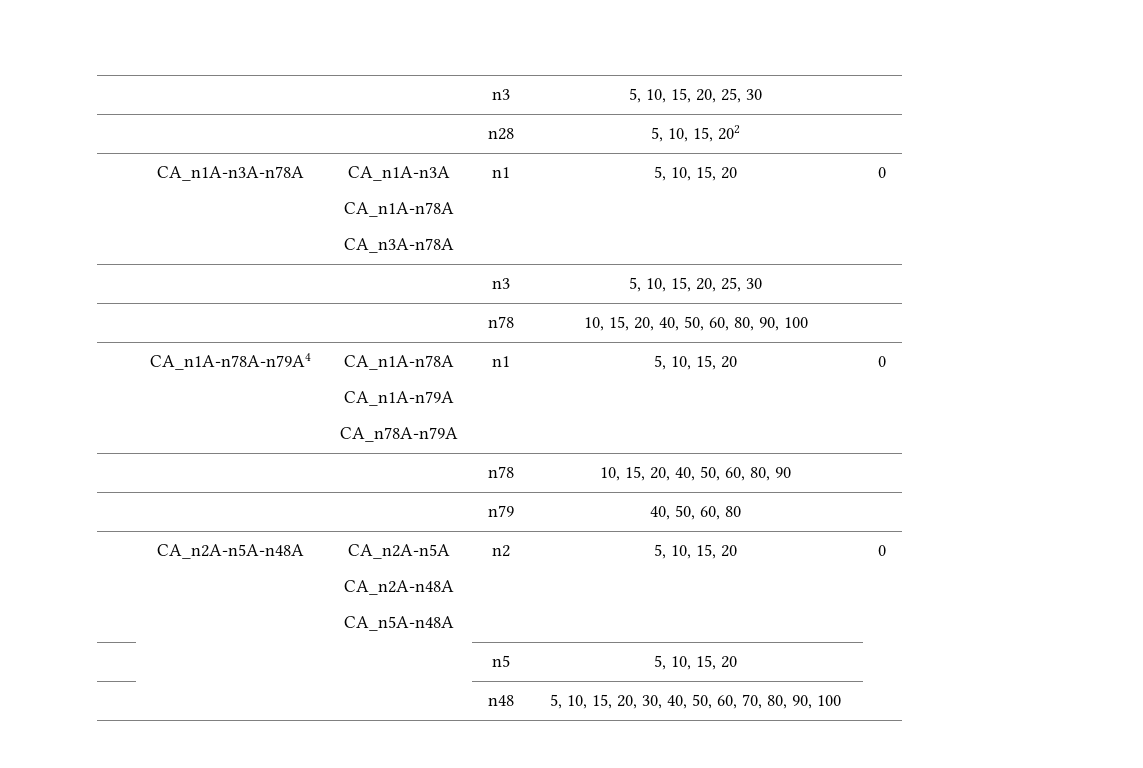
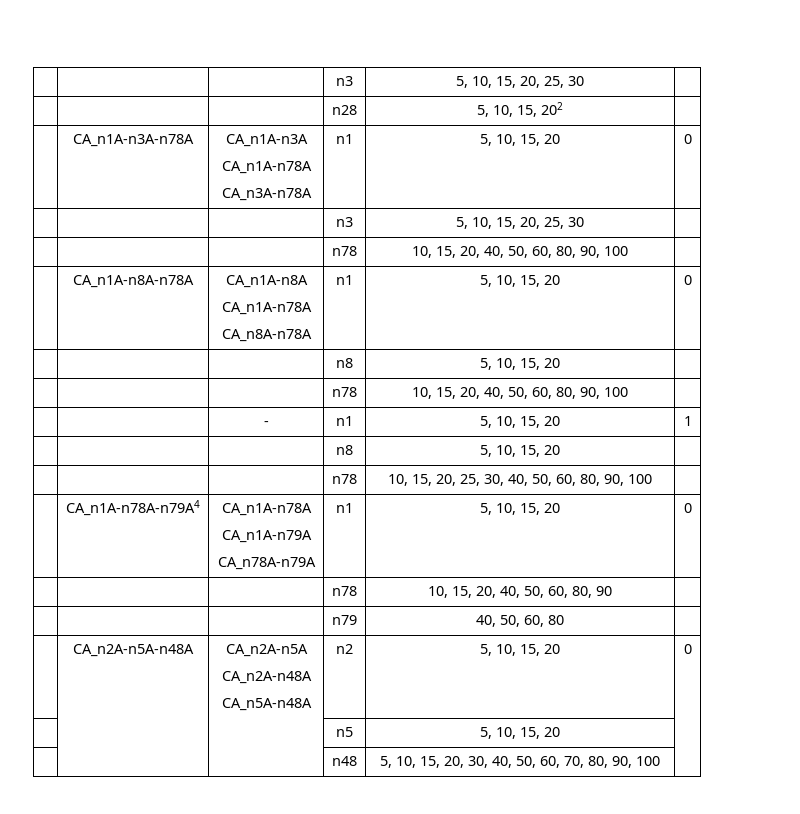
+ | CA_n1A-n8A-n78A | CA_n1A-n8A
+ CA_n1A-n78A
+ CA_n8A-n78A | n1 | 5, 10, 15, 20 | 0
+ | | | n8 | 5, 10, 15, 20 |
+ | | | n78 | 10, 15, 20, 40, 50, 60, 80, 90, 100 |
+ | | - | n1 | 5, 10, 15, 20 | 1
+ | | | n8 | 5, 10, 15, 20 |
+ | | | n78 | 10, 15, 20, 25, 30, 40, 50, 60, 80, 90, 100 |

